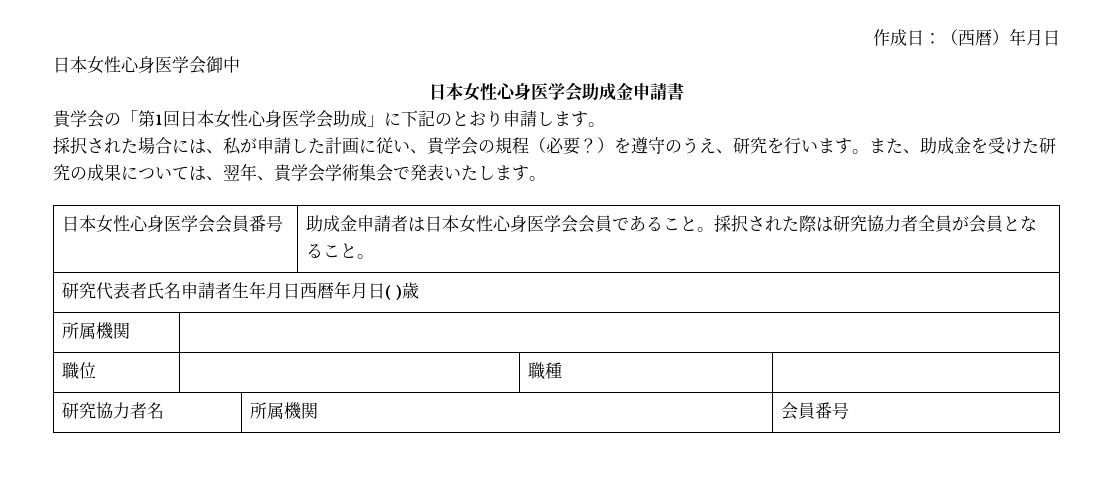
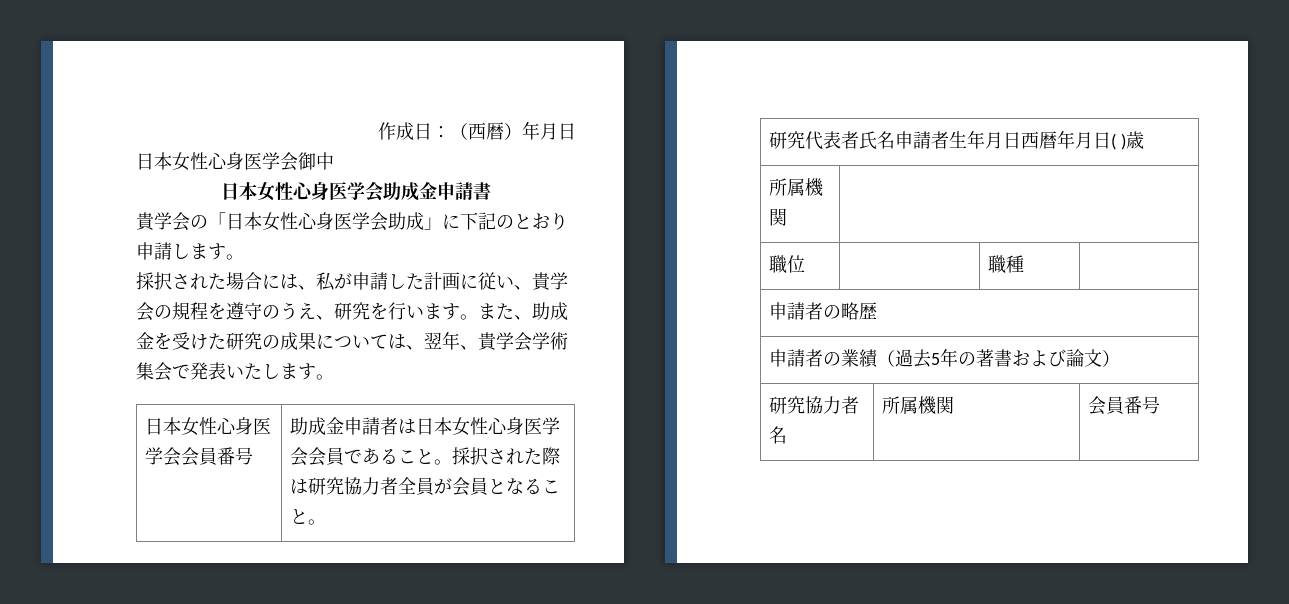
- 貴学会の「第1回日本女性心身医学会助成」に下記のとおり申請します。
+ 貴学会の「日本女性心身医学会助成」に下記のとおり申請します。
- 採択された場合には、私が申請した計画に従い、貴学会の規程（必要？）を遵守のうえ、研究を行います。
+ 採択された場合には、私が申請した計画に従い、貴学会の規程を遵守のうえ、研究を行います。
+ 申請者の略歴
+ 申請者の業績（過去5年の著書および論文）

